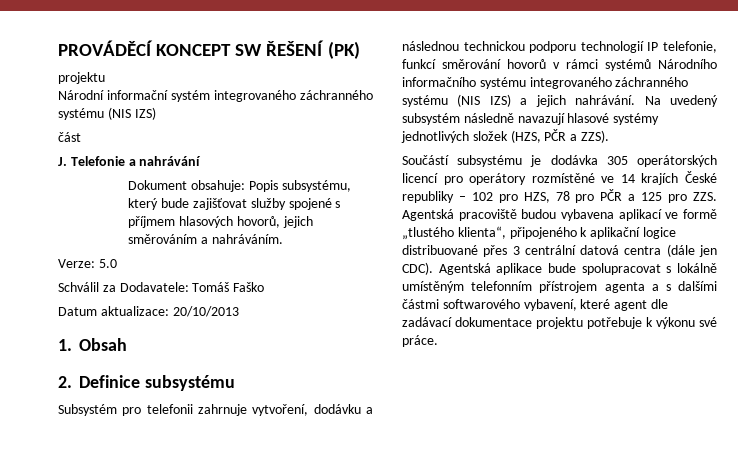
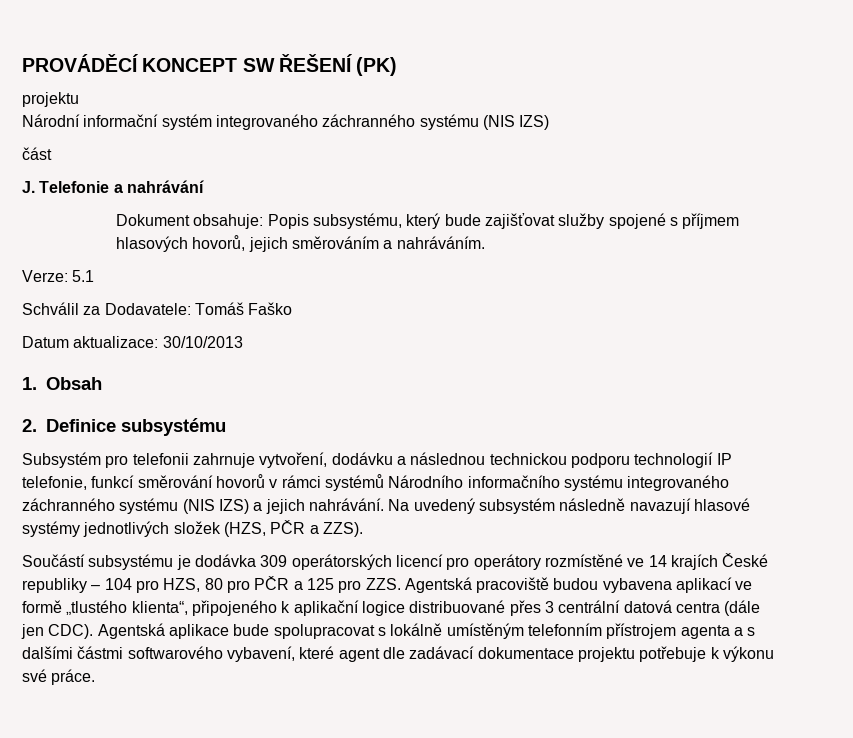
- Verze: 5.0
+ Verze: 5.1
- Datum aktualizace: 20/10/2013
+ Datum aktualizace: 30/10/2013
- Součástí subsystému je dodávka 305 operátorských licencí pro operátory rozmístěné ve 14 krajích České republiky – 102 pro HZS, 78 pro PČR a 125 pro ZZS. Agentská pracoviště budou vybavena aplikací ve formě „tlustého klienta“, připojeného k aplikační logice distribuované přes 3 centrální datová centra (dále jen CDC).
+ Součástí subsystému je dodávka 309 operátorských licencí pro operátory rozmístěné ve 14 krajích České republiky – 104 pro HZS, 80 pro PČR a 125 pro ZZS. Agentská pracoviště budou vybavena aplikací ve formě „tlustého klienta“, připojeného k aplikační logice distribuované přes 3 centrální datová centra (dále jen CDC).

